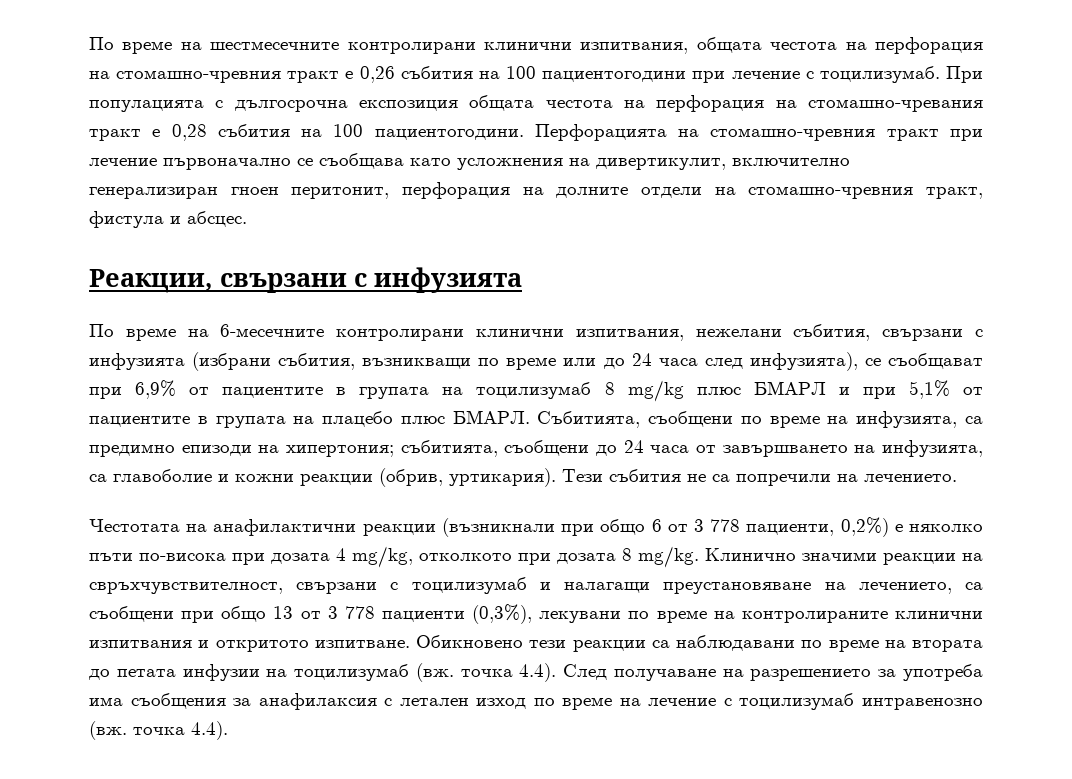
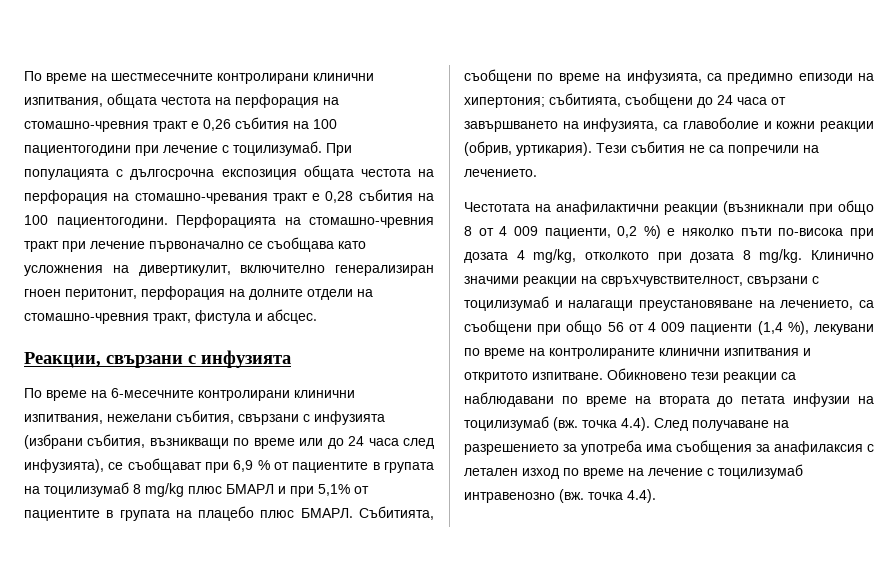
- По време на 6-месечните контролирани клинични изпитвания, нежелани събития, свързани с инфузията (избрани събития, възникващи по време или до 24 часа след инфузията), се съобщават при 6,9% от пациентите в групата на тоцилизумаб 8 mg/kg плюс БМАРЛ и при 5,1% от пациентите в групата на плацебо плюс БМАРЛ.
+ По време на 6-месечните контролирани клинични изпитвания, нежелани събития, свързани с инфузията (избрани събития, възникващи по време или до 24 часа след инфузията), се съобщават при 6,9 % от пациентите в групата на тоцилизумаб 8 mg/kg плюс БМАРЛ и при 5,1% от пациентите в групата на плацебо плюс БМАРЛ.
- Честотата на анафилактични реакции (възникнали при общо 6 от 3 778 пациенти, 0,2%) е няколко пъти по-висока при дозата 4 mg/kg, отколкото при дозата 8 mg/kg.
+ Честотата на анафилактични реакции (възникнали при общо 8 от 4 009 пациенти, 0,2 %) е няколко пъти по-висока при дозата 4 mg/kg, отколкото при дозата 8 mg/kg.
- Клинично значими реакции на свръхчувствителност, свързани с тоцилизумаб и налагащи преустановяване на лечението, са съобщени при общо 13 от 3 778 пациенти (0,3%), лекувани по време на контролираните клинични изпитвания и откритото изпитване.
+ Клинично значими реакции на свръхчувствителност, свързани с тоцилизумаб и налагащи преустановяване на лечението, са съобщени при общо 56 от 4 009 пациенти (1,4 %), лекувани по време на контролираните клинични изпитвания и откритото изпитване.

